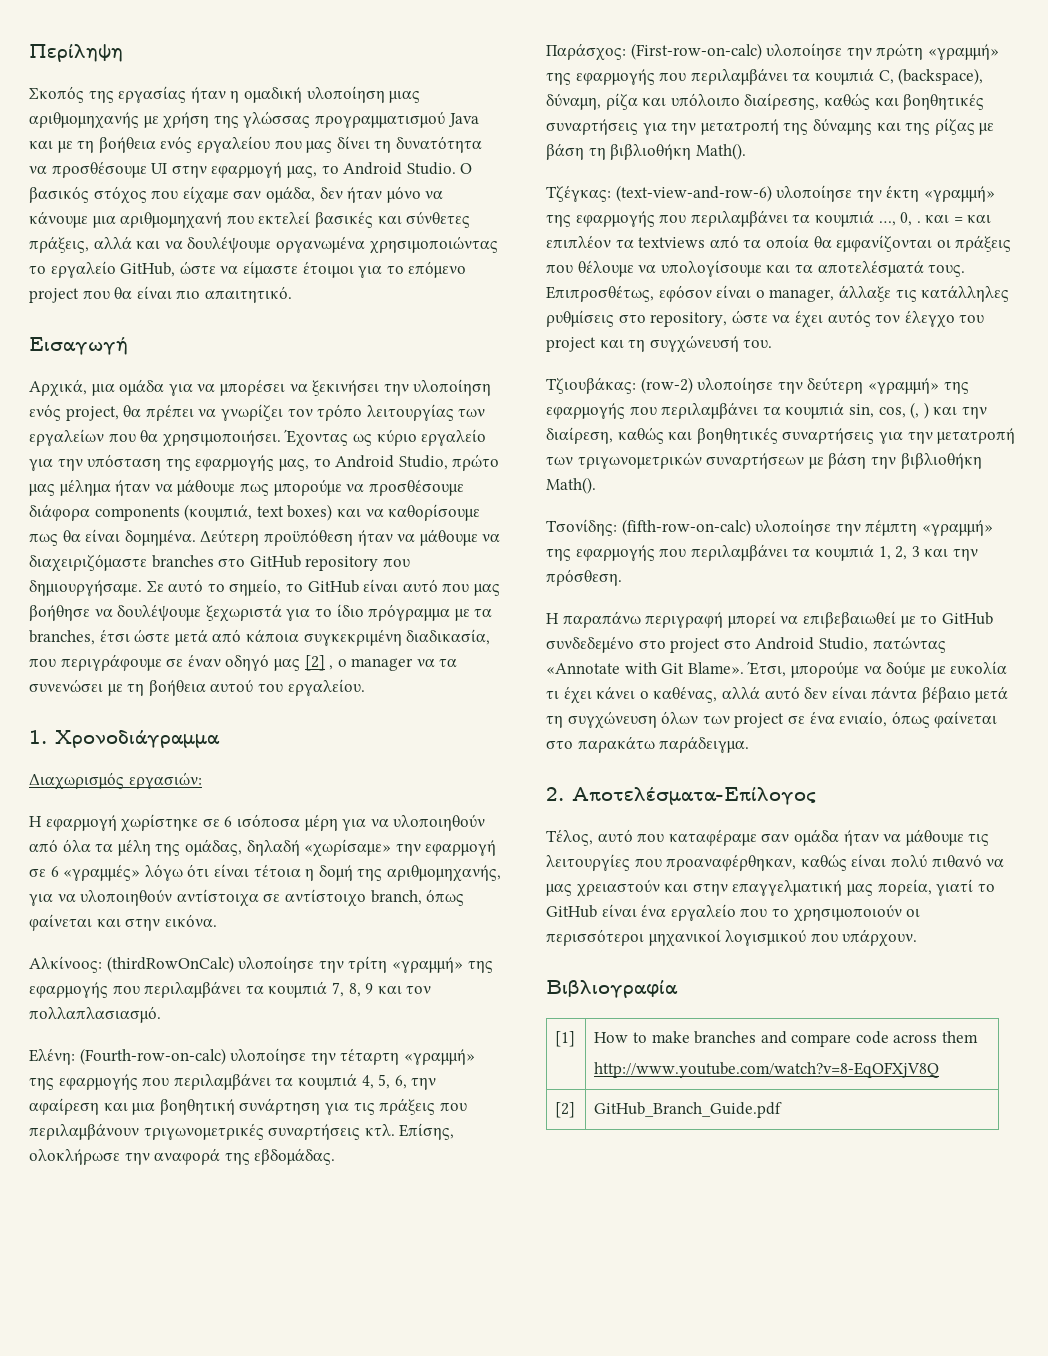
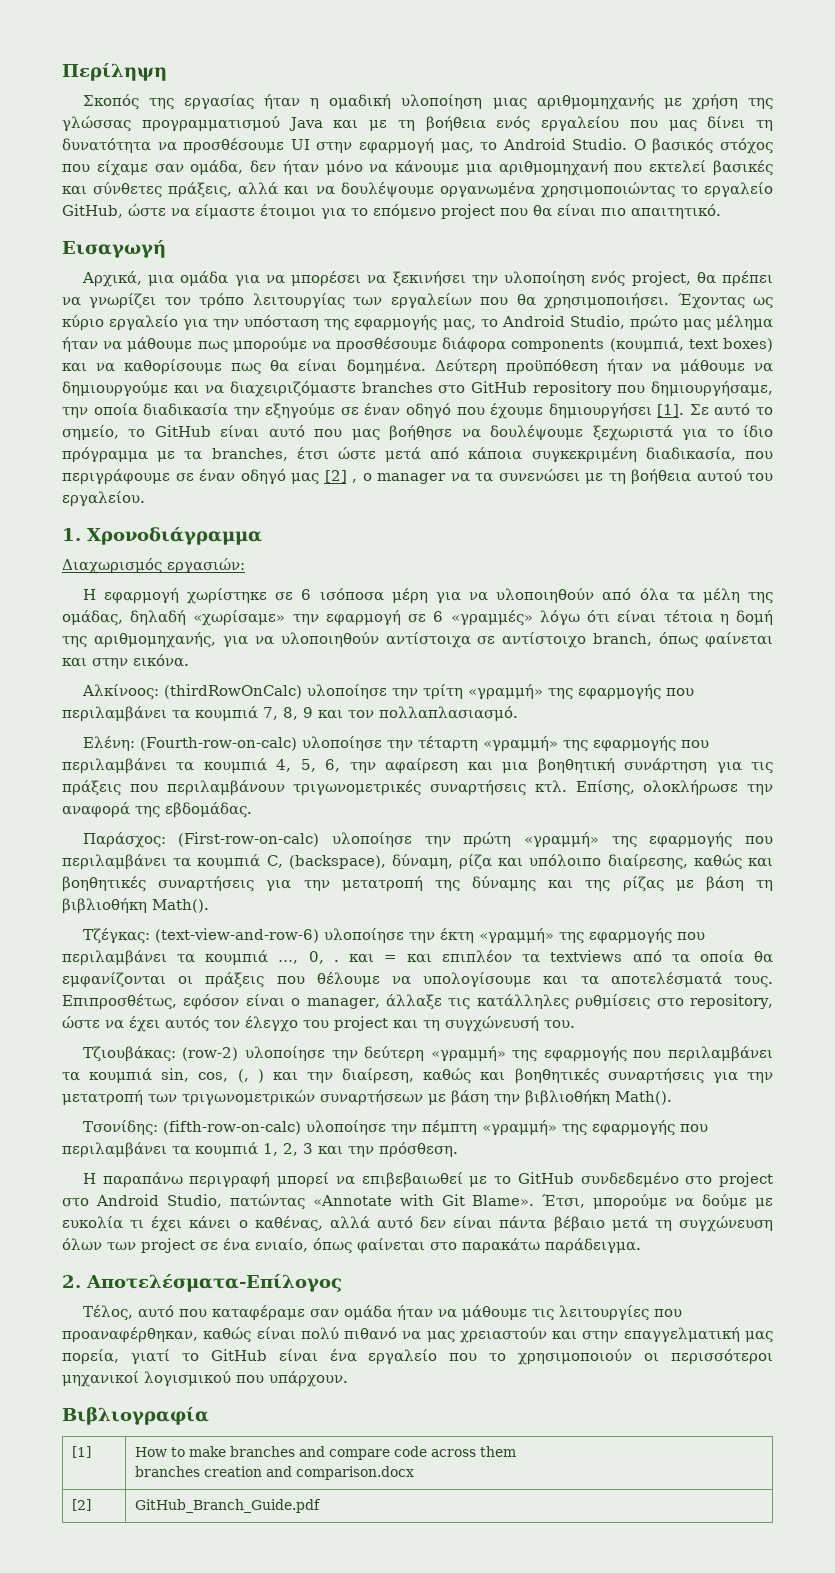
- Δεύτερη προϋπόθεση ήταν να μάθουμε να διαχειριζόμαστε branches στο GitHub repository που δημιουργήσαμε.
+ Δεύτερη προϋπόθεση ήταν να μάθουμε να δημιουργούμε και να διαχειριζόμαστε branches στο GitHub repository που δημιουργήσαμε, την οποία διαδικασία την εξηγούμε σε έναν οδηγό που έχουμε δημιουργήσει [1].
  [1] | How to make branches and compare code across them
- http://www.youtube.com/watch?v=8-EqOFXjV8Q
+ branches creation and comparison.docx

